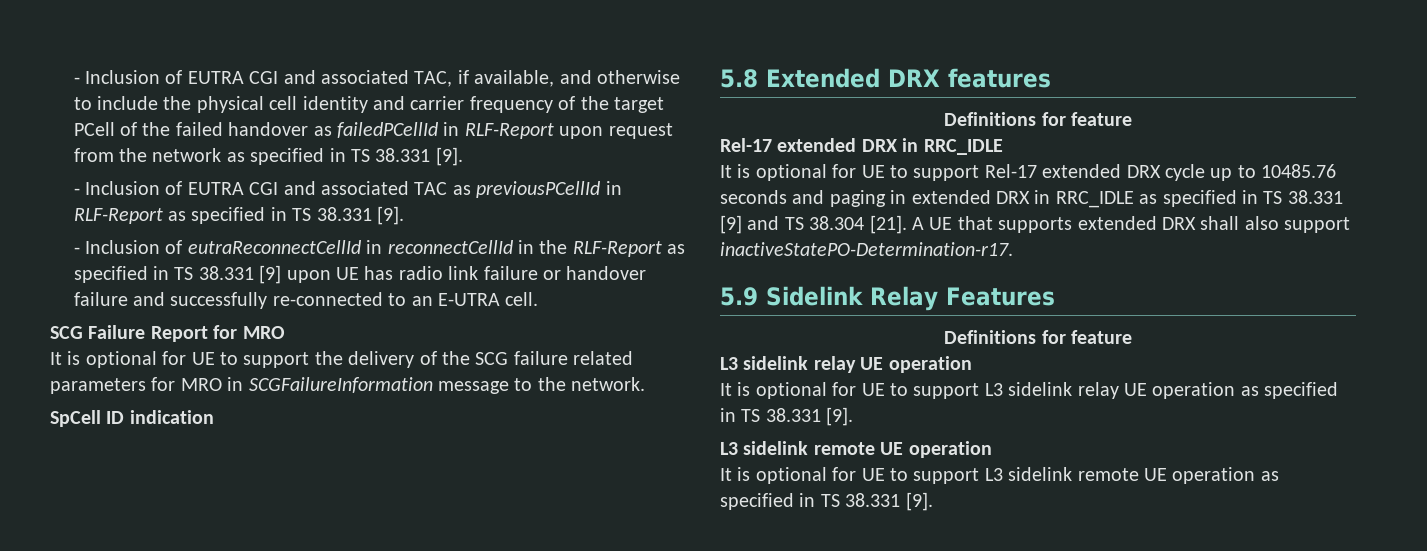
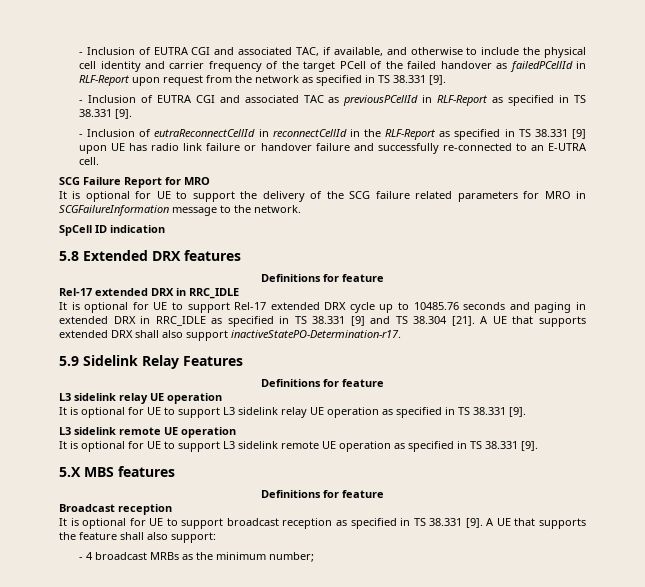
+ 5.X MBS features
+ Definitions for feature
+ Broadcast reception
+ It is optional for UE to support broadcast reception as specified in TS 38.331 [9]. A UE that supports the feature shall also support:
+ - 4 broadcast MRBs as the minimum number;

